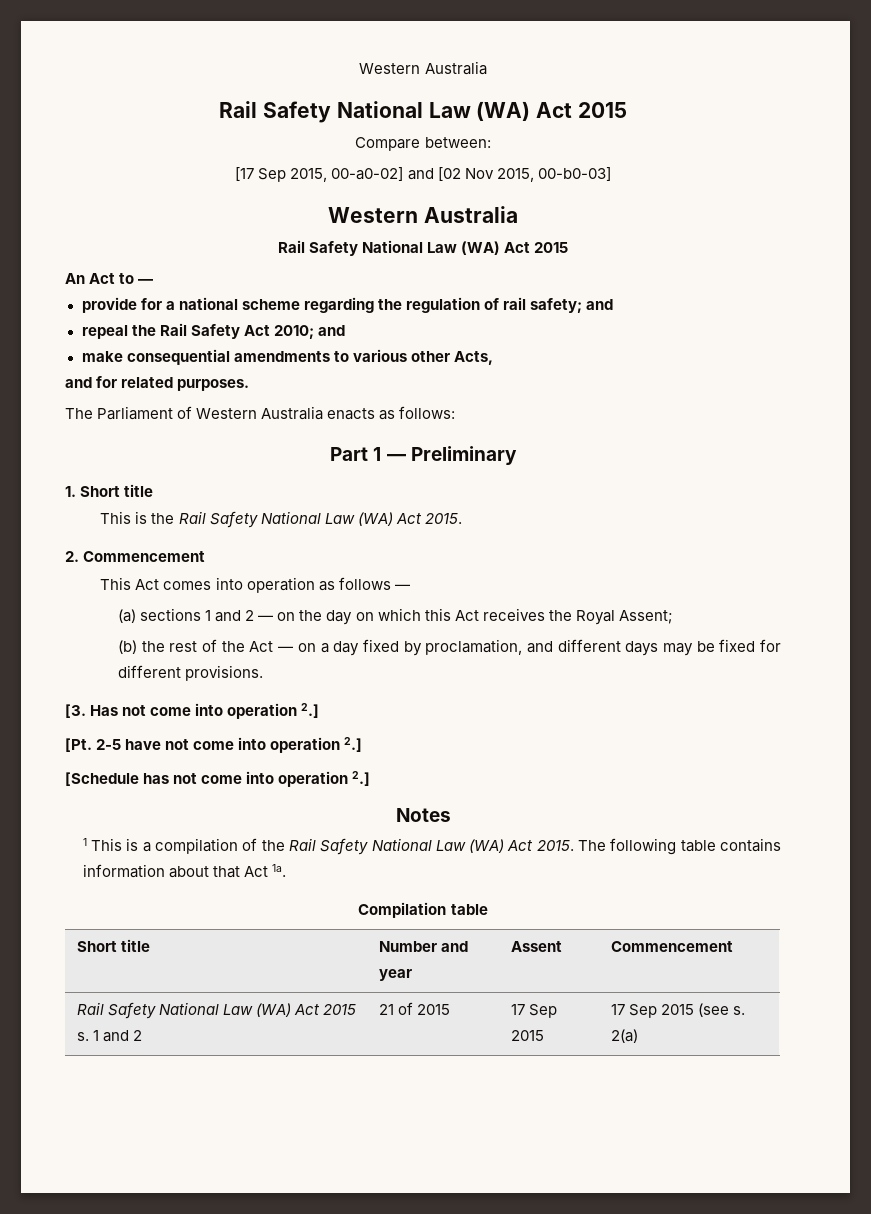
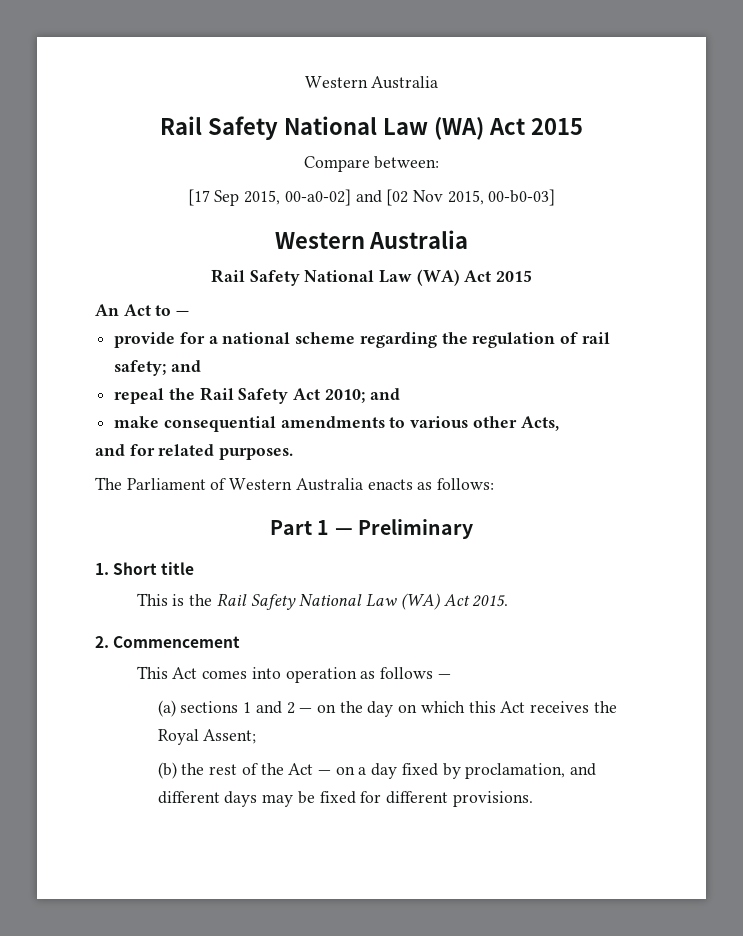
- [3. Has not come into operation 2.]
- [Pt. 2-5 have not come into operation 2.]
- [Schedule has not come into operation 2.]
- Notes
- 1 This is a compilation of the Rail Safety National Law (WA) Act 2015. The following table contains information about that Act 1a.
- Compilation table
- Short title | Number and year | Assent | Commencement
- Rail Safety National Law (WA) Act 2015 s. 1 and 2 | 21 of 2015 | 17 Sep 2015 | 17 Sep 2015 (see s. 2(a)

